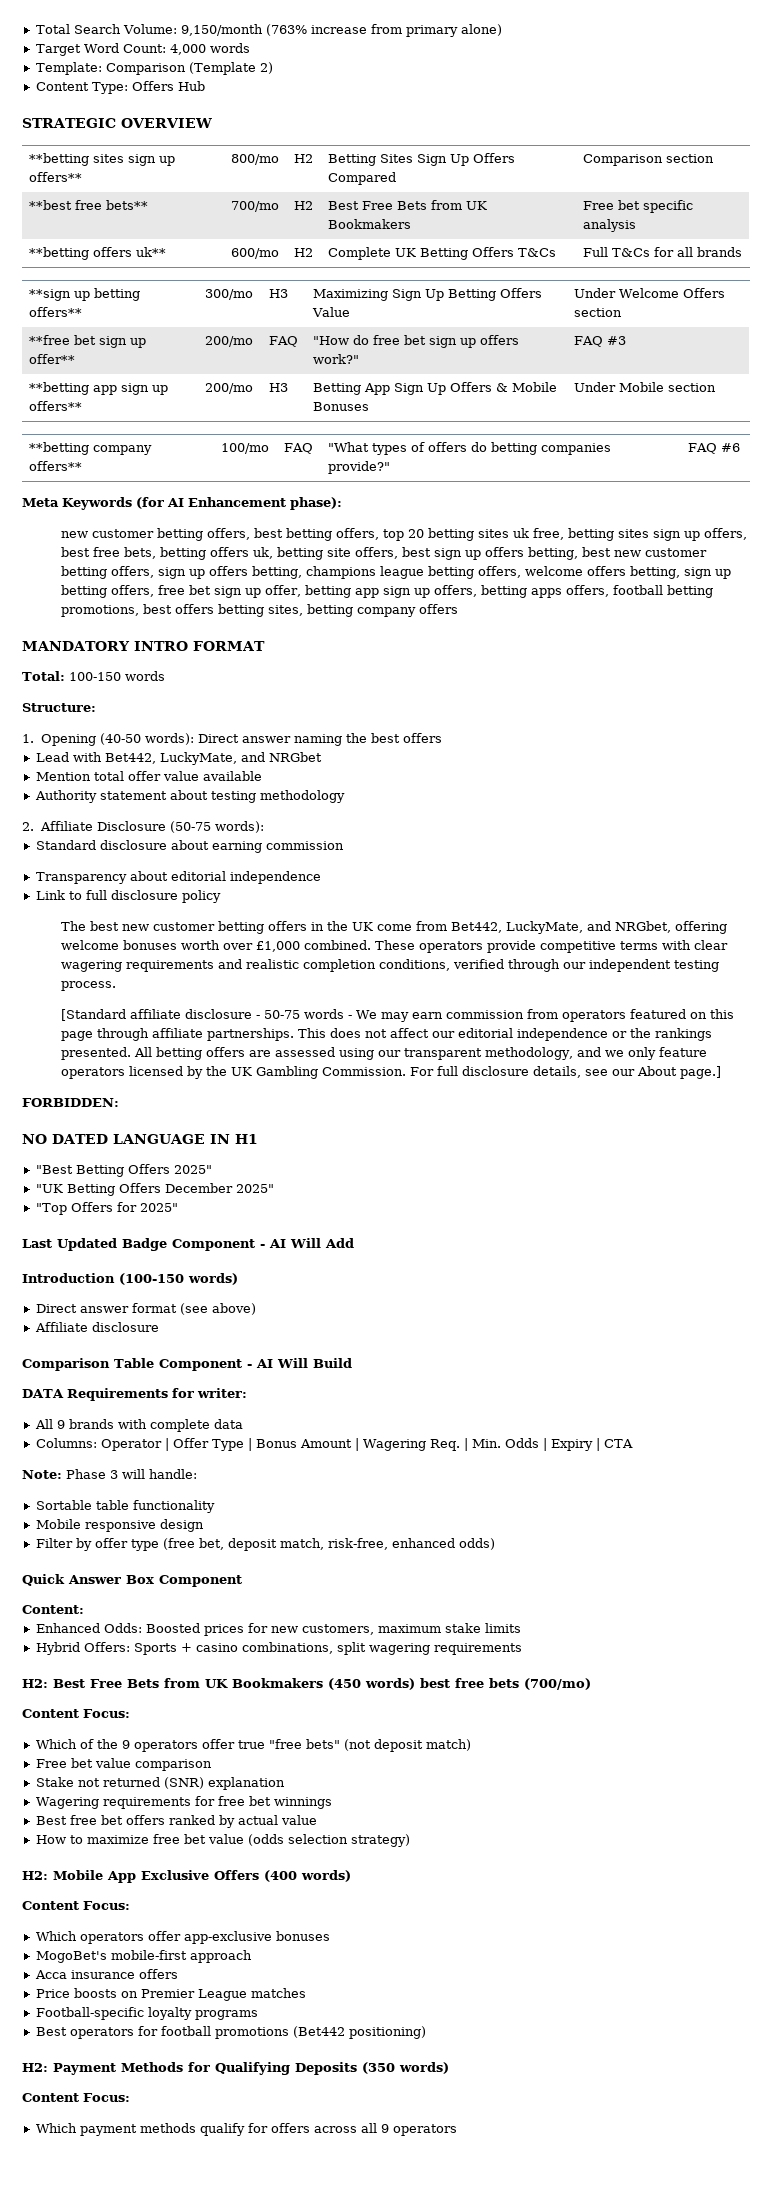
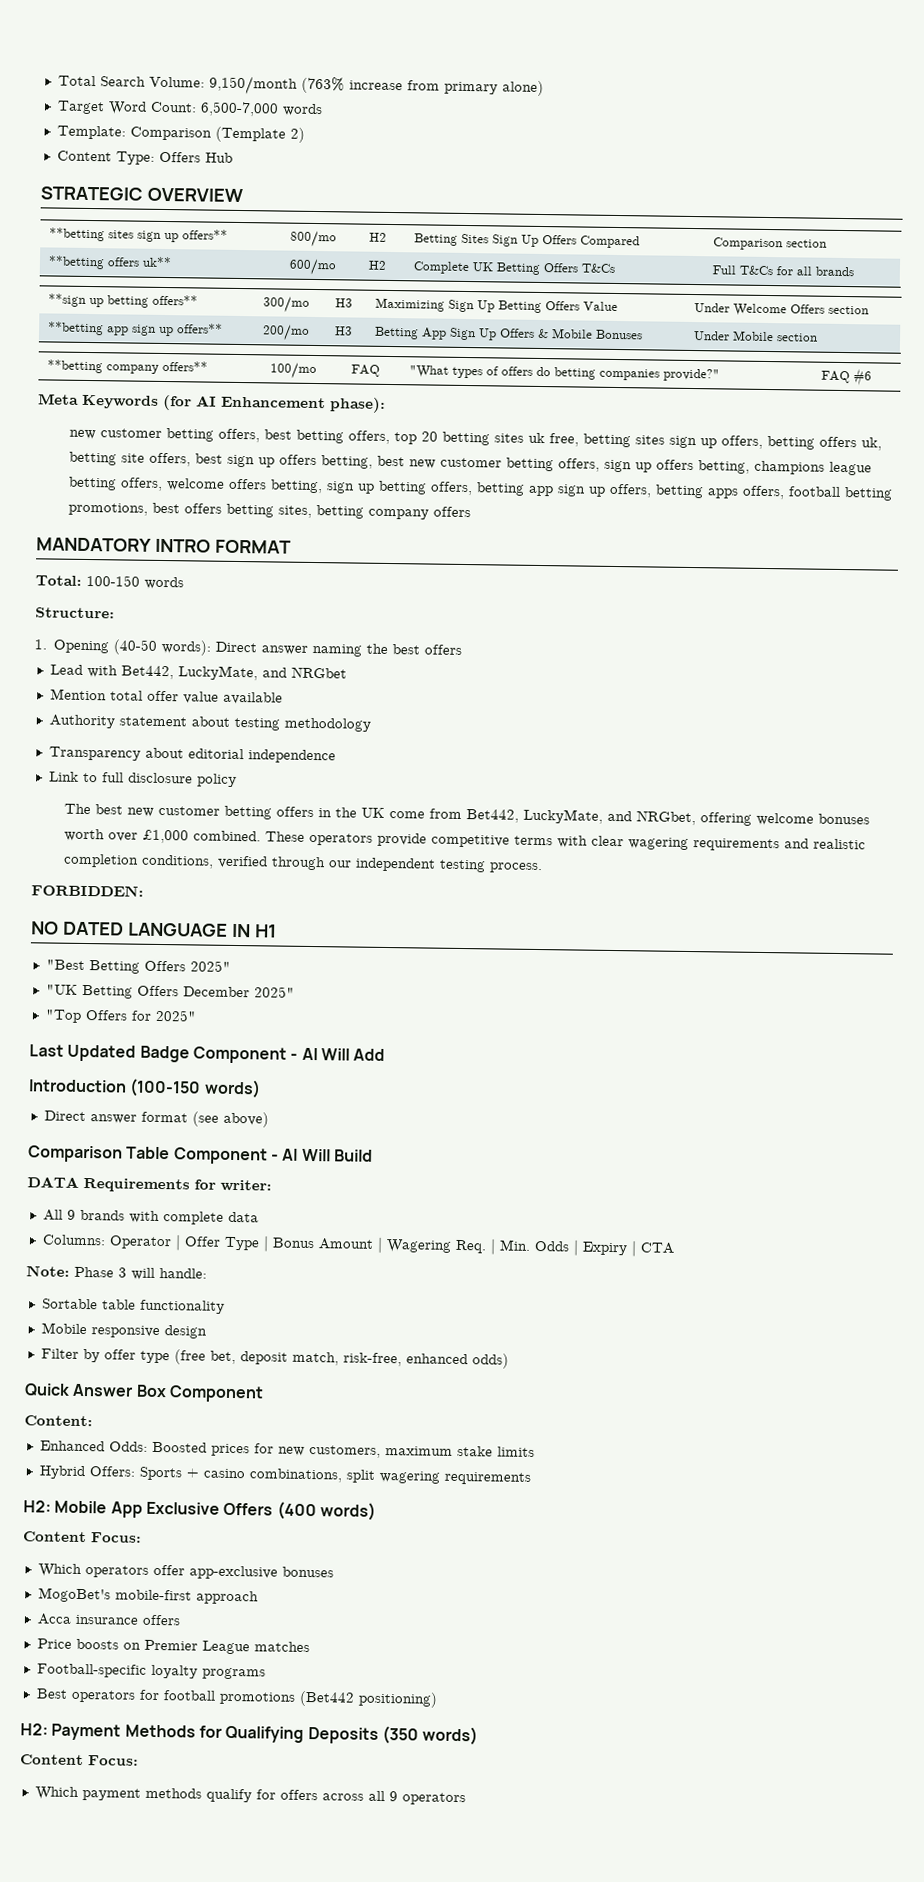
- Target Word Count: 4,000 words
+ Target Word Count: 6,500-7,000 words
- **best free bets** | 700/mo | H2 | Best Free Bets from UK Bookmakers | Free bet specific analysis
- **free bet sign up offer** | 200/mo | FAQ | "How do free bet sign up offers work?" | FAQ #3
- new customer betting offers, best betting offers, top 20 betting sites uk free, betting sites sign up offers, best free bets, betting offers uk, betting site offers, best sign up offers betting, best new customer betting offers, sign up offers betting, champions league betting offers, welcome offers betting, sign up betting offers, free bet sign up offer, betting app sign up offers, betting apps offers, football betting promotions, best offers betting sites, betting company offers
+ new customer betting offers, best betting offers, top 20 betting sites uk free, betting sites sign up offers, betting offers uk, betting site offers, best sign up offers betting, best new customer betting offers, sign up offers betting, champions league betting offers, welcome offers betting, sign up betting offers, betting app sign up offers, betting apps offers, football betting promotions, best offers betting sites, betting company offers
- 2. Affiliate Disclosure (50-75 words):
- Standard disclosure about earning commission
- [Standard affiliate disclosure - 50-75 words - We may earn commission from operators featured on this page through affiliate partnerships. This does not affect our editorial independence or the rankings presented. All betting offers are assessed using our transparent methodology, and we only feature operators licensed by the UK Gambling Commission. For full disclosure details, see our About page.]
- Affiliate disclosure
- H2: Best Free Bets from UK Bookmakers (450 words) best free bets (700/mo)
- Content Focus:
- Which of the 9 operators offer true "free bets" (not deposit match)
- Free bet value comparison
- Stake not returned (SNR) explanation
- Wagering requirements for free bet winnings
- Best free bet offers ranked by actual value
- How to maximize free bet value (odds selection strategy)

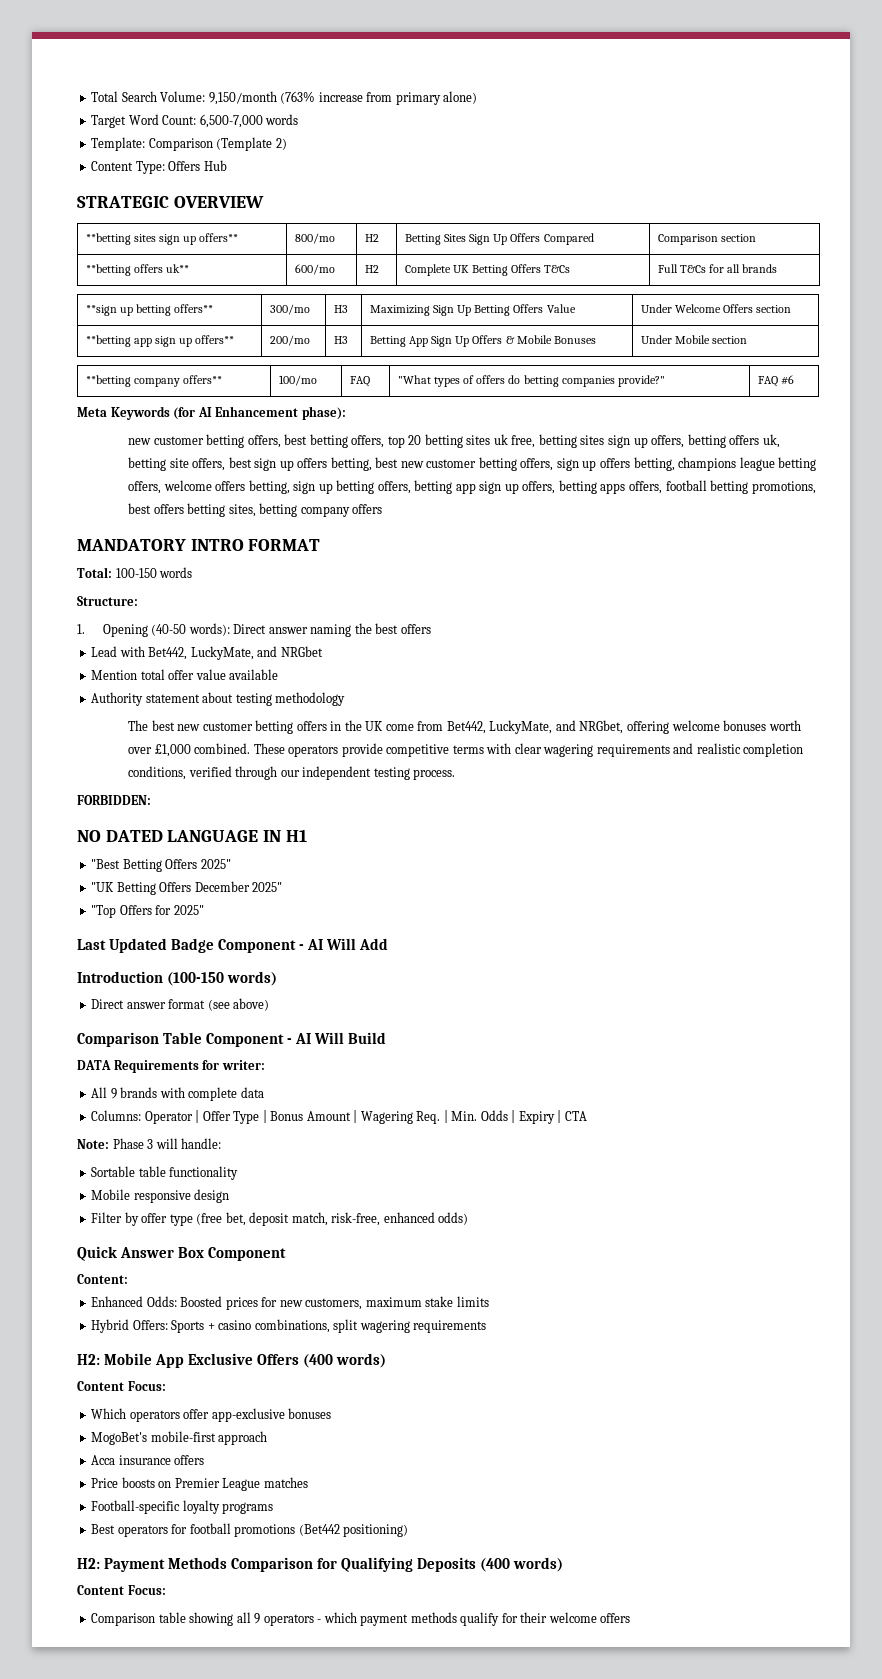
- Transparency about editorial independence
- Link to full disclosure policy
- H2: Payment Methods for Qualifying Deposits (350 words)
+ H2: Payment Methods Comparison for Qualifying Deposits (400 words)
  Content Focus:
- Which payment methods qualify for offers across all 9 operators
+ Comparison table showing all 9 operators - which payment methods qualify for their welcome offers

